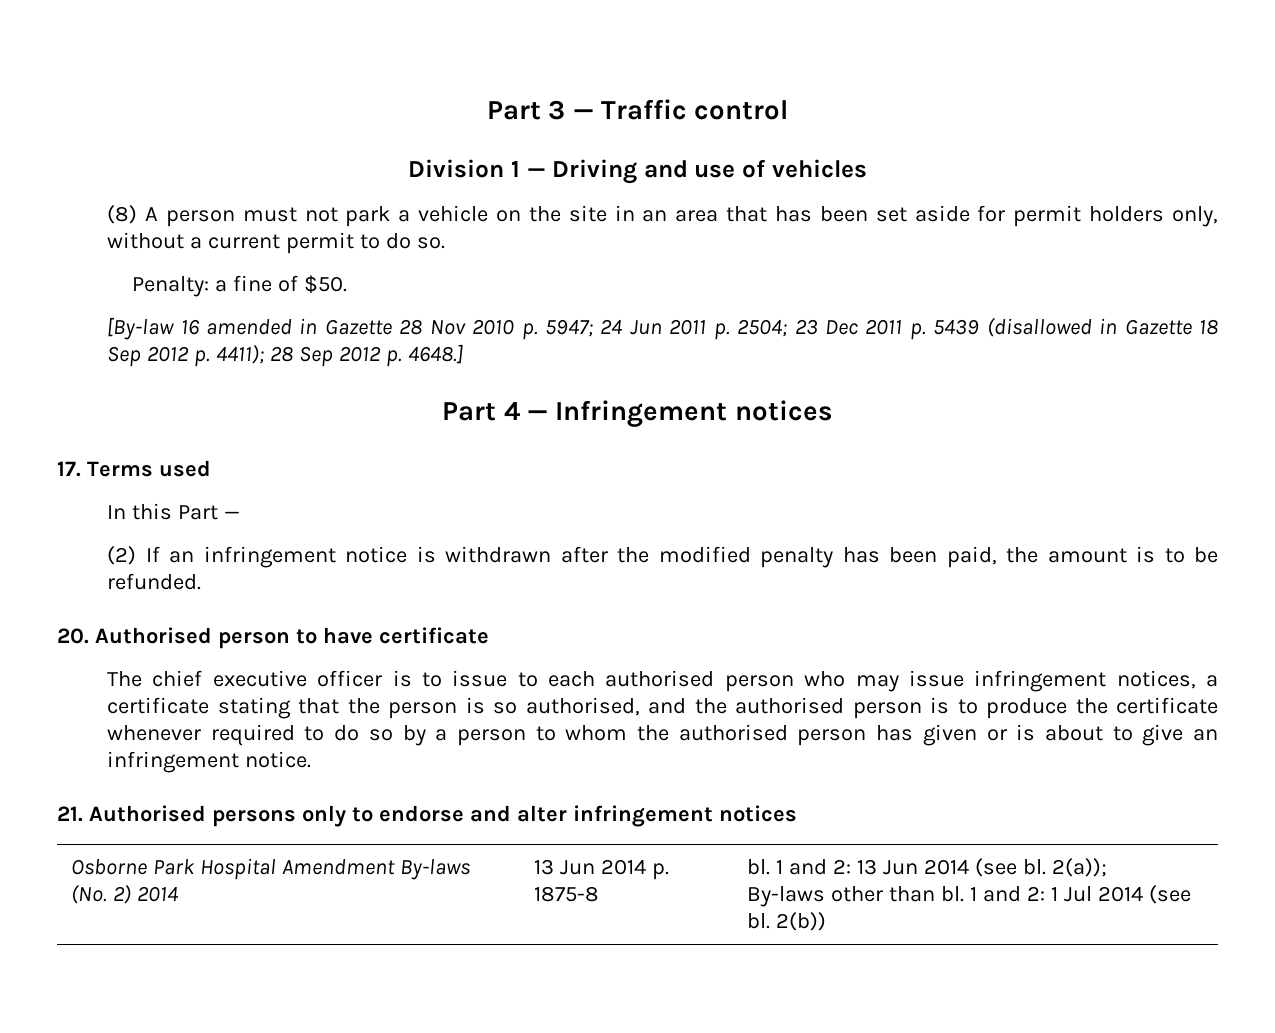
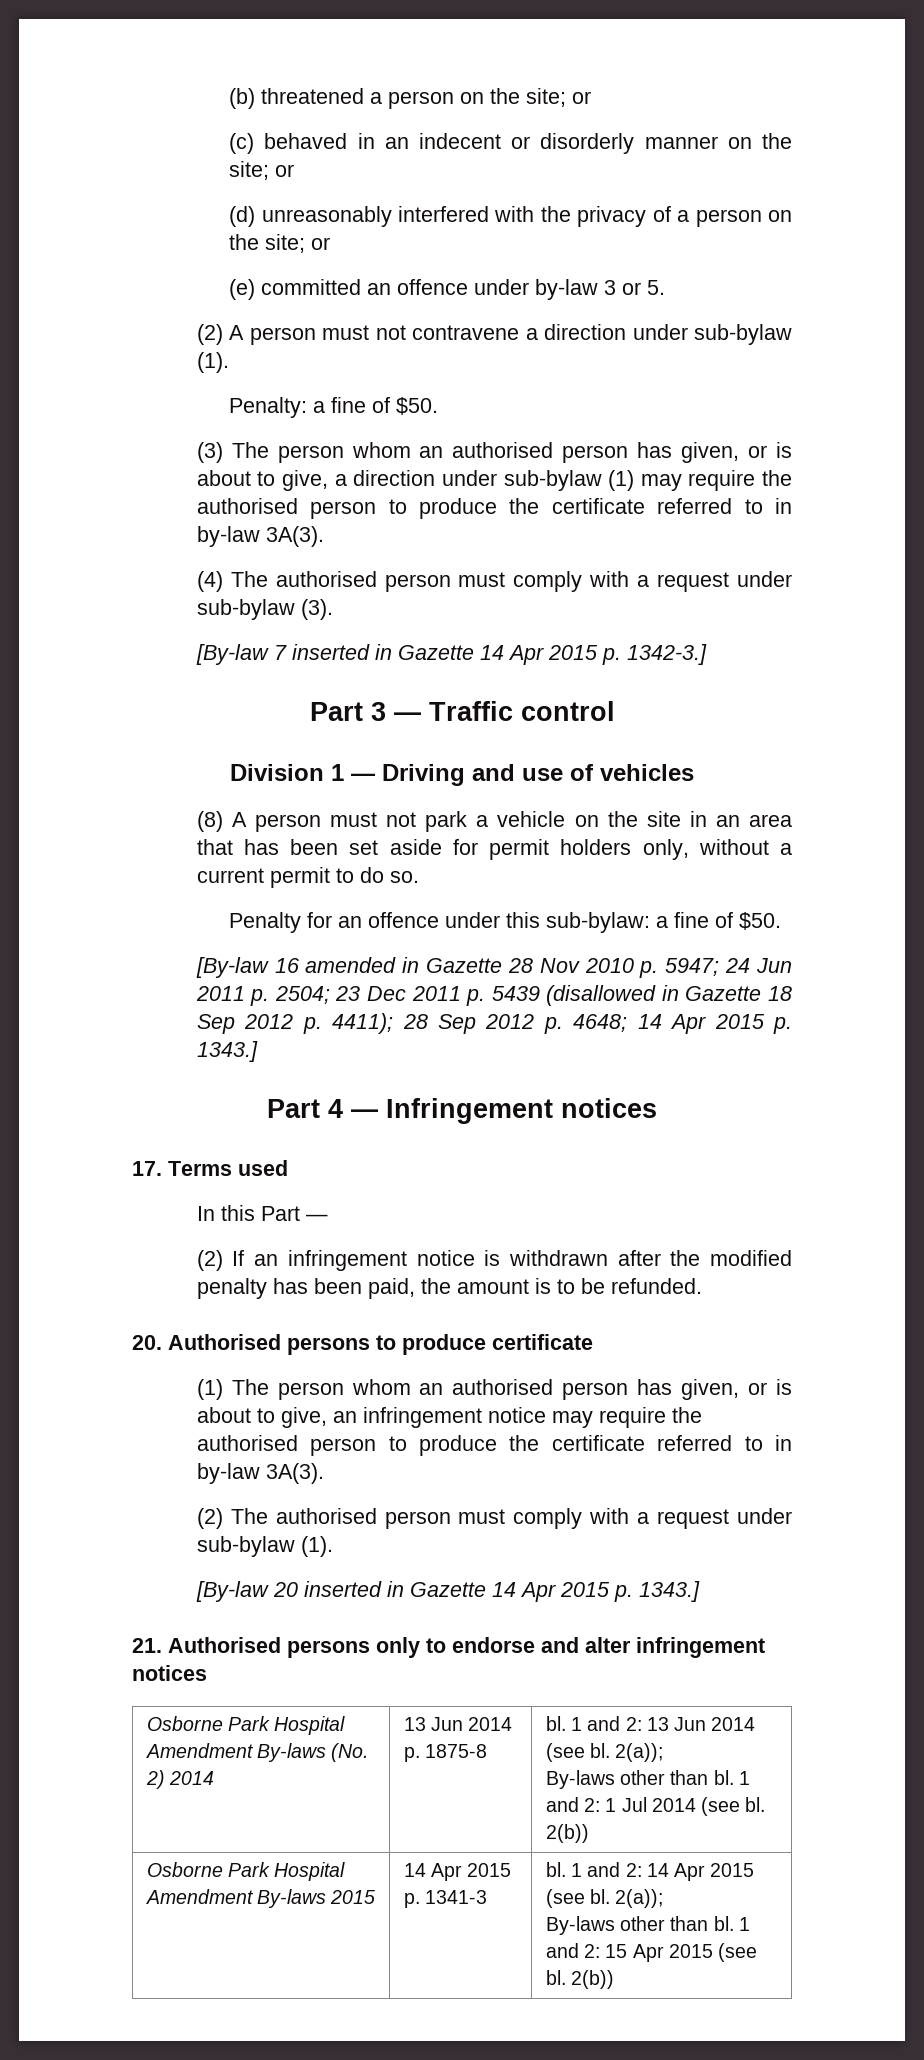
+ (b) threatened a person on the site; or
+ (c) behaved in an indecent or disorderly manner on the site; or
+ (d) unreasonably interfered with the privacy of a person on the site; or
+ (e) committed an offence under by-law 3 or 5.
+ (2) A person must not contravene a direction under sub-bylaw (1).
+ Penalty: a fine of $50.
+ (3) The person whom an authorised person has given, or is about to give, a direction under sub-bylaw (1) may require the authorised person to produce the certificate referred to in by-law 3A(3).
+ (4) The authorised person must comply with a request under sub-bylaw (3).
+ [By-law 7 inserted in Gazette 14 Apr 2015 p. 1342-3.]
- Penalty: a fine of $50.
+ Penalty for an offence under this sub-bylaw: a fine of $50.
- [By-law 16 amended in Gazette 28 Nov 2010 p. 5947; 24 Jun 2011 p. 2504; 23 Dec 2011 p. 5439 (disallowed in Gazette 18 Sep 2012 p. 4411); 28 Sep 2012 p. 4648.]
+ [By-law 16 amended in Gazette 28 Nov 2010 p. 5947; 24 Jun 2011 p. 2504; 23 Dec 2011 p. 5439 (disallowed in Gazette 18 Sep 2012 p. 4411); 28 Sep 2012 p. 4648; 14 Apr 2015 p. 1343.]
- 20. Authorised person to have certificate
- The chief executive officer is to issue to each authorised person who may issue infringement notices, a certificate stating that the person is so authorised, and the authorised person is to produce the certificate whenever required to do so by a person to whom the authorised person has given or is about to give an infringement notice.
+ 20. Authorised persons to produce certificate
+ (1) The person whom an authorised person has given, or is about to give, an infringement notice may require the authorised person to produce the certificate referred to in by-law 3A(3).
+ (2) The authorised person must comply with a request under sub-bylaw (1).
+ [By-law 20 inserted in Gazette 14 Apr 2015 p. 1343.]
+ Osborne Park Hospital Amendment By-laws 2015 | 14 Apr 2015 p. 1341-3 | bl. 1 and 2: 14 Apr 2015 (see bl. 2(a));
+ By-laws other than bl. 1 and 2: 15 Apr 2015 (see bl. 2(b))

